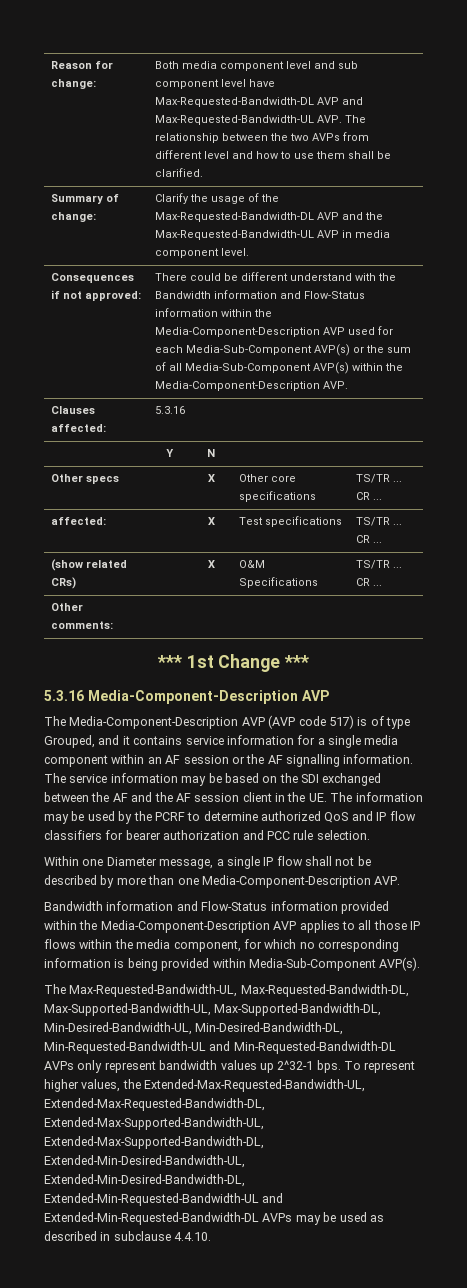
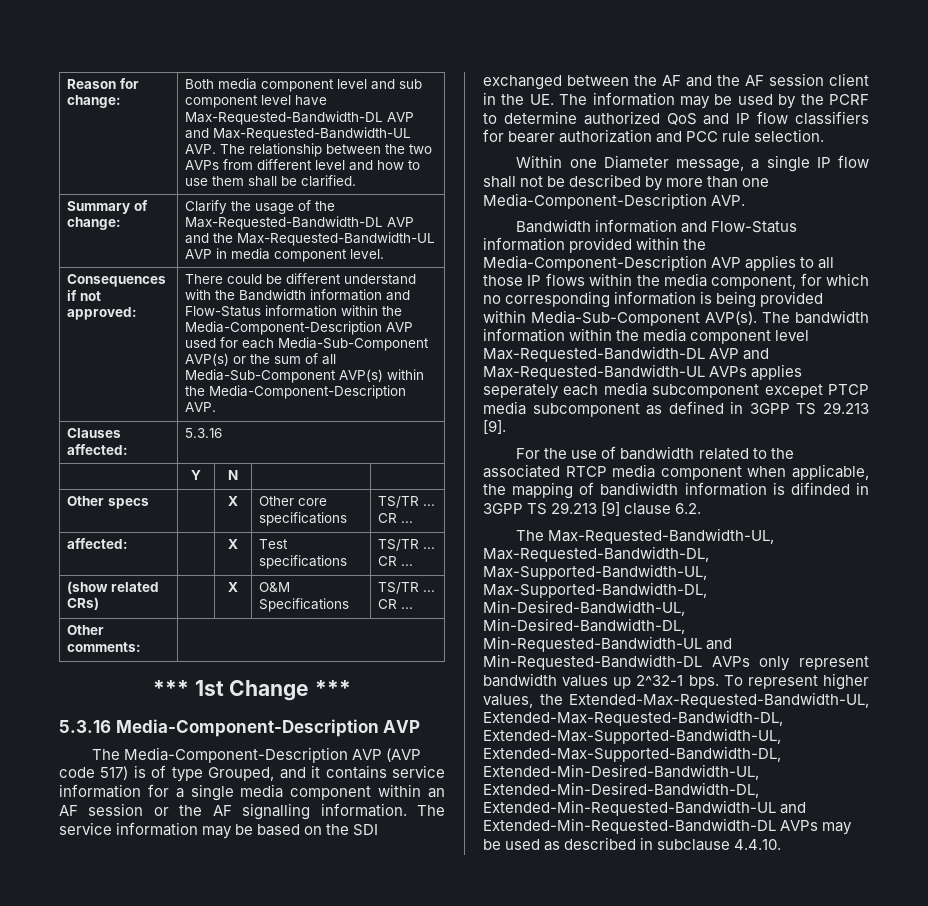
+ The bandwidth information within the media component level Max-Requested-Bandwidth-DL AVP and Max-Requested-Bandwidth-UL AVPs applies seperately each media subcomponent excepet PTCP media subcomponent as defined in 3GPP TS 29.213 [9].
+ For the use of bandwidth related to the associated RTCP media component when applicable, the mapping of bandiwidth information is difinded in 3GPP TS 29.213 [9] clause 6.2.

